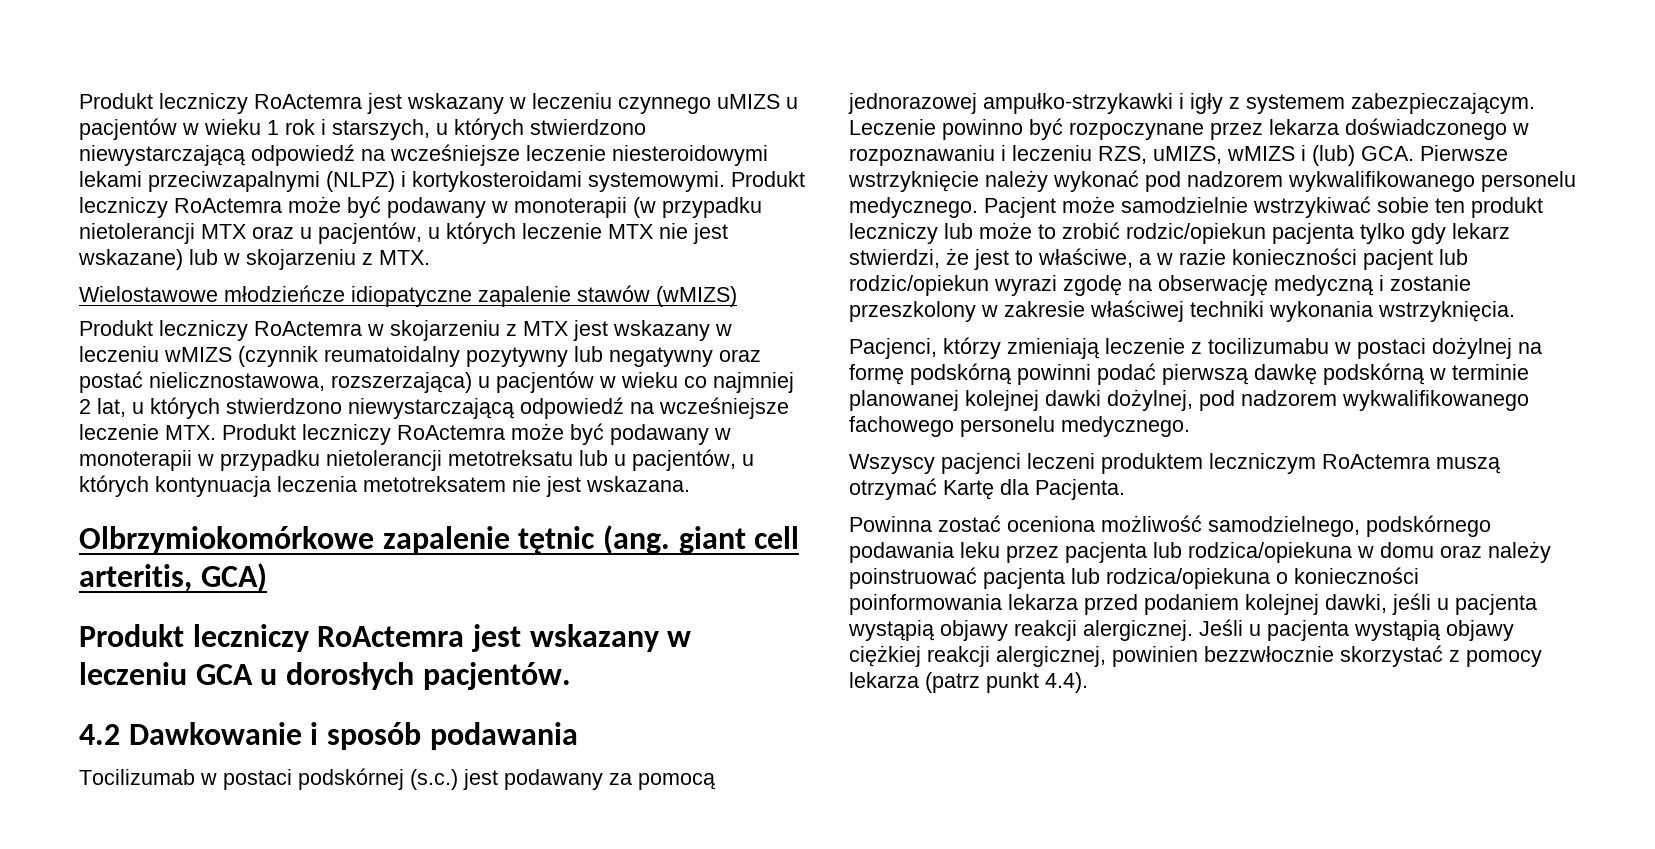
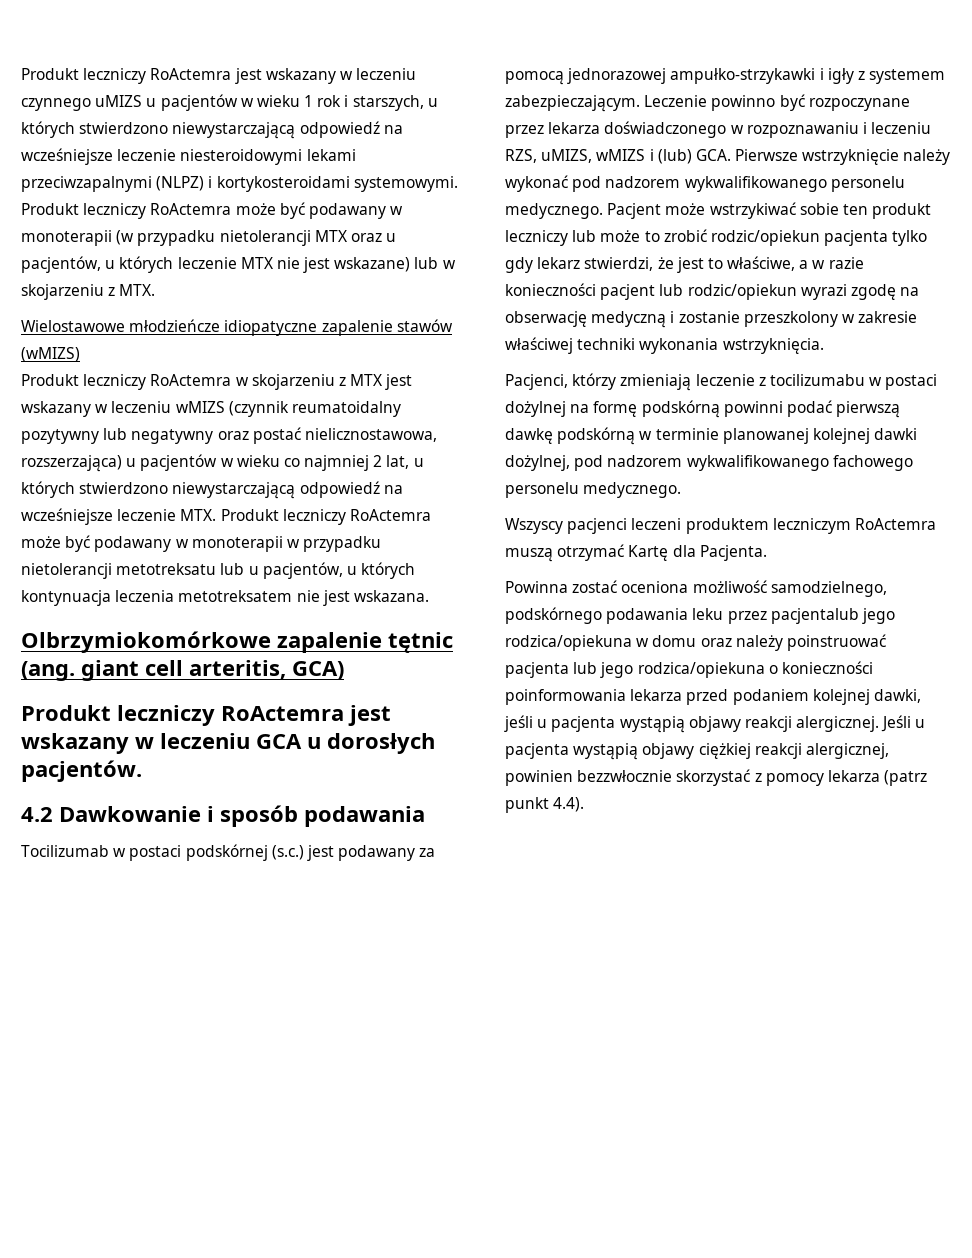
- Pacjent może samodzielnie wstrzykiwać sobie ten produkt leczniczy lub może to zrobić rodzic/opiekun pacjenta tylko gdy lekarz stwierdzi, że jest to właściwe, a w razie konieczności pacjent lub rodzic/opiekun wyrazi zgodę na obserwację medyczną i zostanie przeszkolony w zakresie właściwej techniki wykonania wstrzyknięcia.
+ Pacjent może wstrzykiwać sobie ten produkt leczniczy lub może to zrobić rodzic/opiekun pacjenta tylko gdy lekarz stwierdzi, że jest to właściwe, a w razie konieczności pacjent lub rodzic/opiekun wyrazi zgodę na obserwację medyczną i zostanie przeszkolony w zakresie właściwej techniki wykonania wstrzyknięcia.
- Powinna zostać oceniona możliwość samodzielnego, podskórnego podawania leku przez pacjenta lub rodzica/opiekuna w domu oraz należy poinstruować pacjenta lub rodzica/opiekuna o konieczności poinformowania lekarza przed podaniem kolejnej dawki, jeśli u pacjenta wystąpią objawy reakcji alergicznej.
+ Powinna zostać oceniona możliwość samodzielnego, podskórnego podawania leku przez pacjentalub jego rodzica/opiekuna w domu oraz należy poinstruować pacjenta lub jego rodzica/opiekuna o konieczności poinformowania lekarza przed podaniem kolejnej dawki, jeśli u pacjenta wystąpią objawy reakcji alergicznej.

